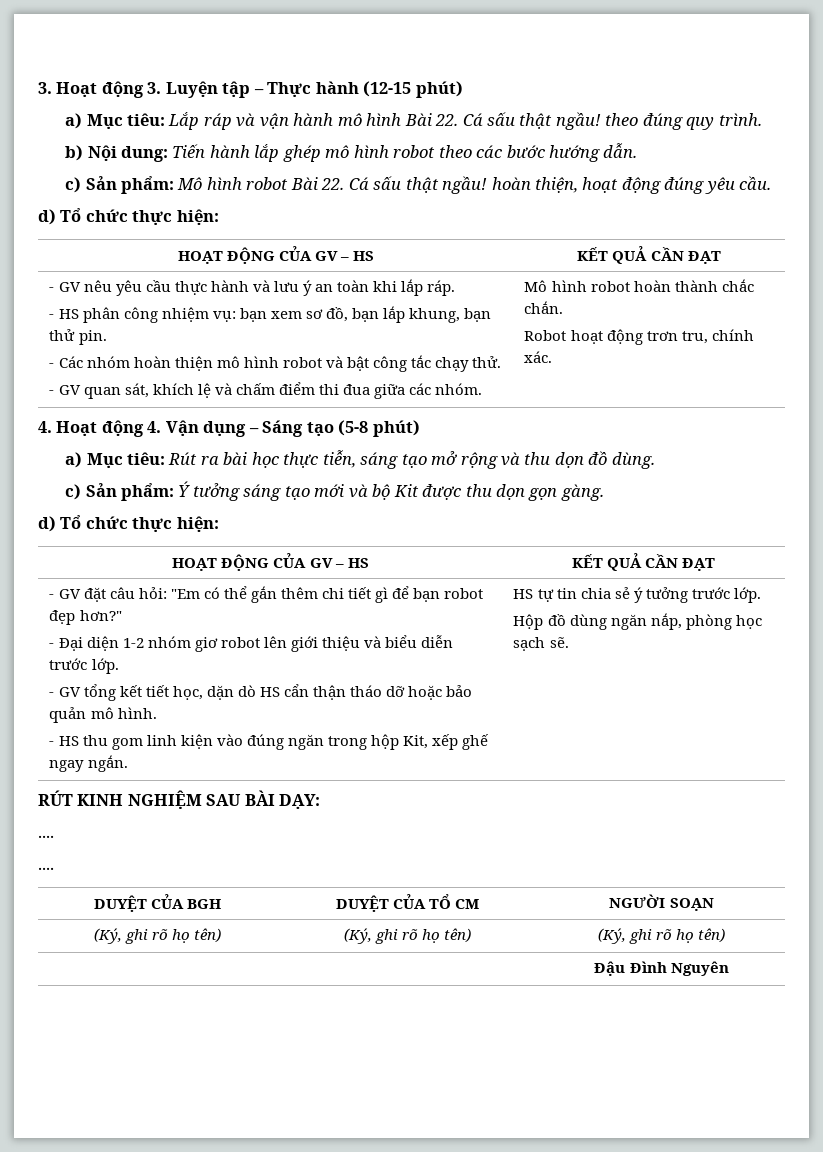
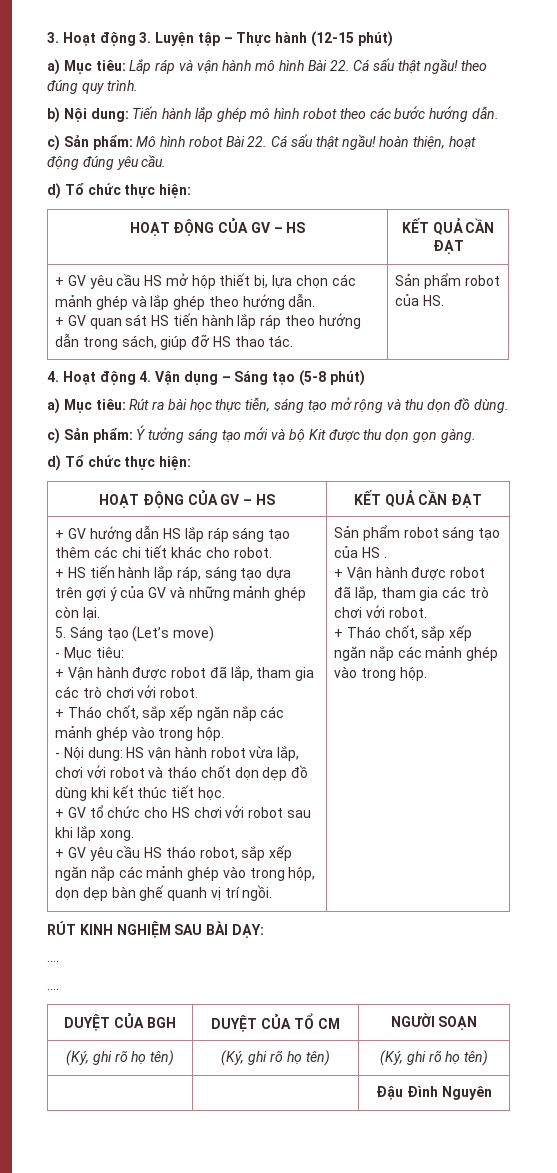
- - GV nêu yêu cầu thực hành và lưu ý an toàn khi lắp ráp.
- - HS phân công nhiệm vụ: bạn xem sơ đồ, bạn lắp khung, bạn thử pin.
- - Các nhóm hoàn thiện mô hình robot và bật công tắc chạy thử.
- - GV quan sát, khích lệ và chấm điểm thi đua giữa các nhóm. | Mô hình robot hoàn thành chắc chắn.
- Robot hoạt động trơn tru, chính xác.
+ + GV yêu cầu HS mở hộp thiết bị, lựa chọn các mảnh ghép và lắp ghép theo hướng dẫn.
+ + GV quan sát HS tiến hành lắp ráp theo hướng dẫn trong sách, giúp đỡ HS thao tác. | Sản phẩm robot của HS.
- - GV đặt câu hỏi: "Em có thể gắn thêm chi tiết gì để bạn robot đẹp hơn?"
- - Đại diện 1-2 nhóm giơ robot lên giới thiệu và biểu diễn trước lớp.
- - GV tổng kết tiết học, dặn dò HS cẩn thận tháo dỡ hoặc bảo quản mô hình.
- - HS thu gom linh kiện vào đúng ngăn trong hộp Kit, xếp ghế ngay ngắn. | HS tự tin chia sẻ ý tưởng trước lớp.
- Hộp đồ dùng ngăn nắp, phòng học sạch sẽ.
+ + GV hướng dẫn HS lắp ráp sáng tạo thêm các chi tiết khác cho robot.
+ + HS tiến hành lắp ráp, sáng tạo dựa trên gợi ý của GV và những mảnh ghép còn lại.
+ 5. Sáng tạo (Let’s move)
+ - Mục tiêu:
+ + Vận hành được robot đã lắp, tham gia các trò chơi với robot.
+ + Tháo chốt, sắp xếp ngăn nắp các mảnh ghép vào trong hộp.
+ - Nội dung: HS vận hành robot vừa lắp, chơi với robot và tháo chốt dọn dẹp đồ dùng khi kết thúc tiết học.
+ + GV tổ chức cho HS chơi với robot sau khi lắp xong.
+ + GV yêu cầu HS tháo robot, sắp xếp ngăn nắp các mảnh ghép vào trong hộp, dọn dẹp bàn ghế quanh vị trí ngồi. | Sản phẩm robot sáng tạo của HS .
+ + Vận hành được robot đã lắp, tham gia các trò chơi với robot.
+ + Tháo chốt, sắp xếp ngăn nắp các mảnh ghép vào trong hộp.

